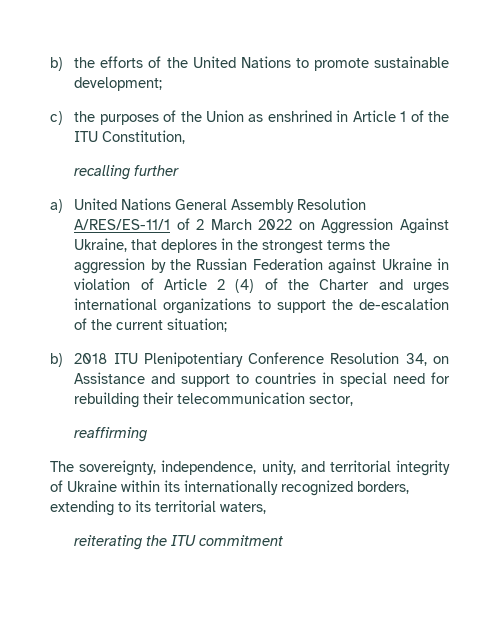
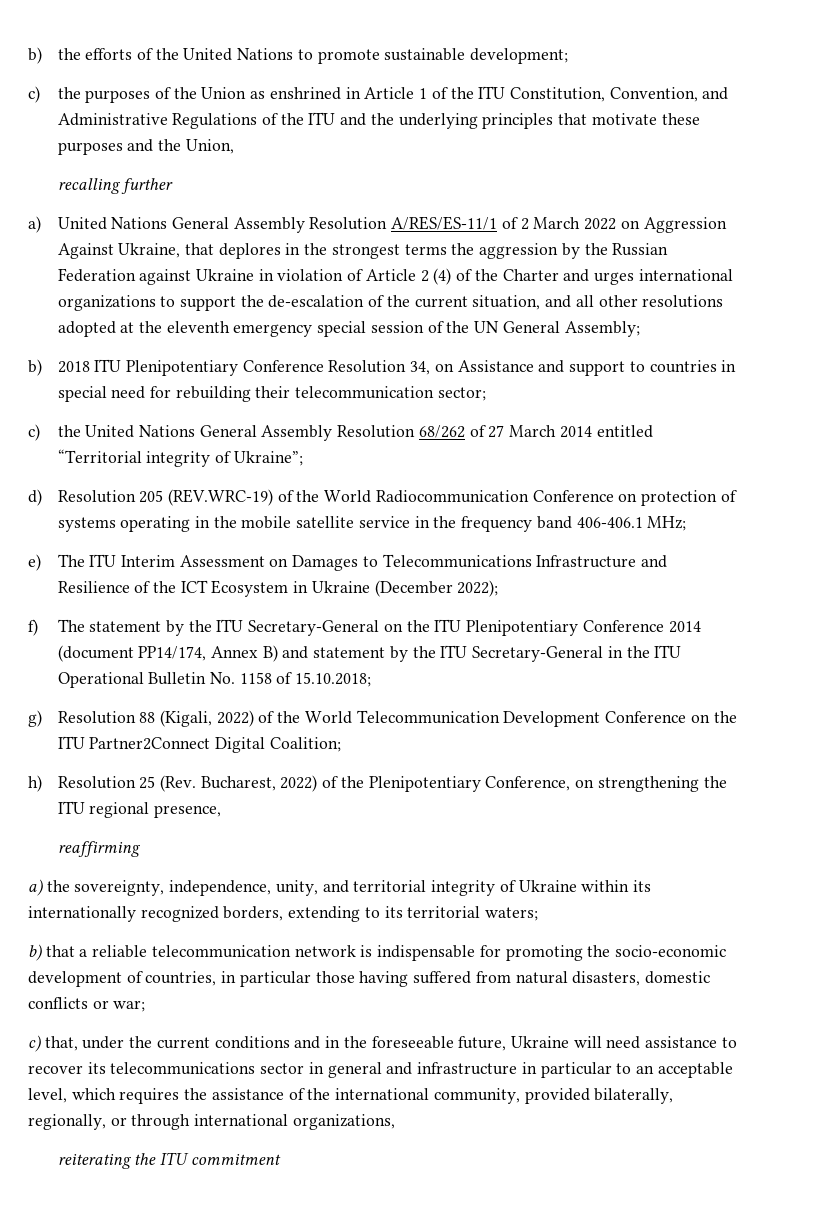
- c) the purposes of the Union as enshrined in Article 1 of the ITU Constitution,
+ c) the purposes of the Union as enshrined in Article 1 of the ITU Constitution, Convention, and Administrative Regulations of the ITU and the underlying principles that motivate these purposes and the Union,
- a) United Nations General Assembly Resolution A/RES/ES-11/1 of 2 March 2022 on Aggression Against Ukraine, that deplores in the strongest terms the aggression by the Russian Federation against Ukraine in violation of Article 2 (4) of the Charter and urges international organizations to support the de-escalation of the current situation;
+ a) United Nations General Assembly Resolution A/RES/ES-11/1 of 2 March 2022 on Aggression Against Ukraine, that deplores in the strongest terms the aggression by the Russian Federation against Ukraine in violation of Article 2 (4) of the Charter and urges international organizations to support the de-escalation of the current situation, and all other resolutions adopted at the eleventh emergency special session of the UN General Assembly;
- b) 2018 ITU Plenipotentiary Conference Resolution 34, on Assistance and support to countries in special need for rebuilding their telecommunication sector,
+ b) 2018 ITU Plenipotentiary Conference Resolution 34, on Assistance and support to countries in special need for rebuilding their telecommunication sector;
+ c) the United Nations General Assembly Resolution 68/262 of 27 March 2014 entitled “Territorial integrity of Ukraine”;
+ d) Resolution 205 (REV.WRC-19) of the World Radiocommunication Conference on protection of systems operating in the mobile satellite service in the frequency band 406-406.1 MHz;
+ e) The ITU Interim Assessment on Damages to Telecommunications Infrastructure and Resilience of the ICT Ecosystem in Ukraine (December 2022);
+ f) The statement by the ITU Secretary-General on the ITU Plenipotentiary Conference 2014 (document PP14/174, Annex B) and statement by the ITU Secretary-General in the ITU Operational Bulletin No. 1158 of 15.10.2018;
+ g) Resolution 88 (Kigali, 2022) of the World Telecommunication Development Conference on the ITU Partner2Connect Digital Coalition;
+ h) Resolution 25 (Rev. Bucharest, 2022) of the Plenipotentiary Conference, on strengthening the ITU regional presence,
- The sovereignty, independence, unity, and territorial integrity of Ukraine within its internationally recognized borders, extending to its territorial waters,
+ a) the sovereignty, independence, unity, and territorial integrity of Ukraine within its internationally recognized borders, extending to its territorial waters;
+ b) that a reliable telecommunication network is indispensable for promoting the socio-economic development of countries, in particular those having suffered from natural disasters, domestic conflicts or war;
+ c) that, under the current conditions and in the foreseeable future, Ukraine will need assistance to recover its telecommunications sector in general and infrastructure in particular to an acceptable level, which requires the assistance of the international community, provided bilaterally, regionally, or through international organizations,

